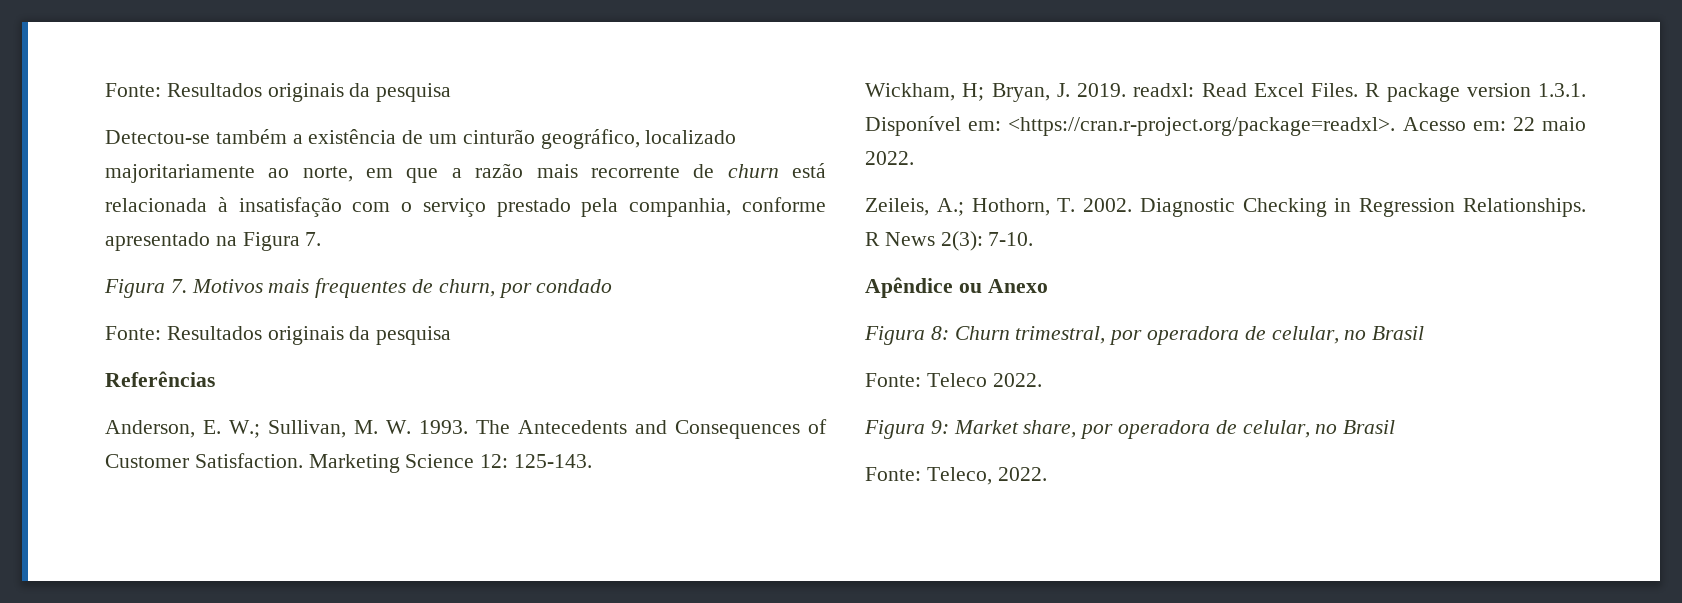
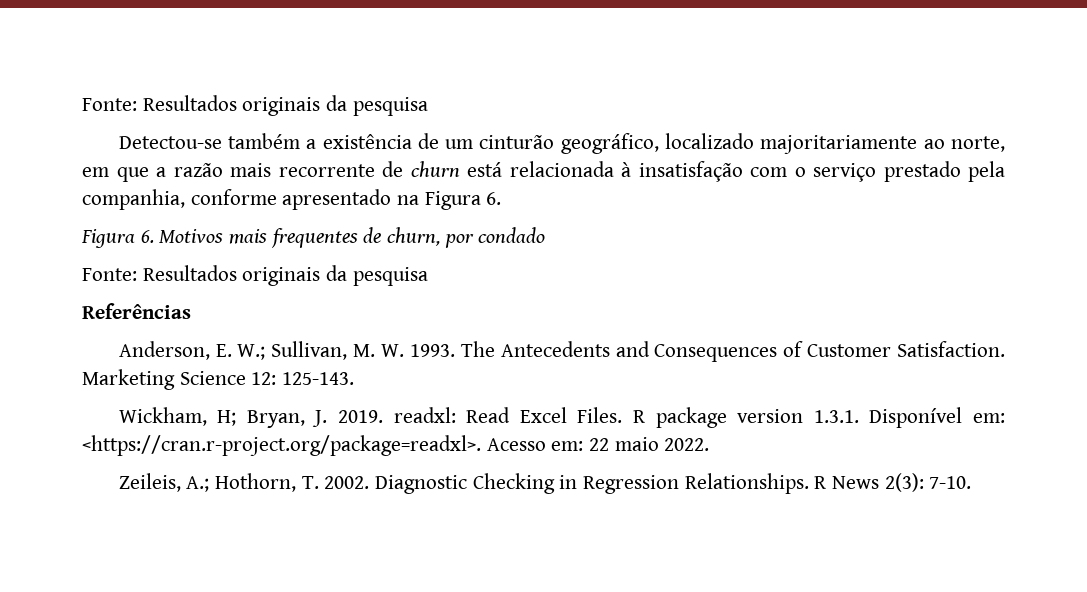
- Detectou-se também a existência de um cinturão geográfico, localizado majoritariamente ao norte, em que a razão mais recorrente de churn está relacionada à insatisfação com o serviço prestado pela companhia, conforme apresentado na Figura 7.
- Figura 7. Motivos mais frequentes de churn, por condado
+ Detectou-se também a existência de um cinturão geográfico, localizado majoritariamente ao norte, em que a razão mais recorrente de churn está relacionada à insatisfação com o serviço prestado pela companhia, conforme apresentado na Figura 6.
+ Figura 6. Motivos mais frequentes de churn, por condado
- Apêndice ou Anexo
- Figura 8: Churn trimestral, por operadora de celular, no Brasil
- Fonte: Teleco 2022.
- Figura 9: Market share, por operadora de celular, no Brasil
- Fonte: Teleco, 2022.

